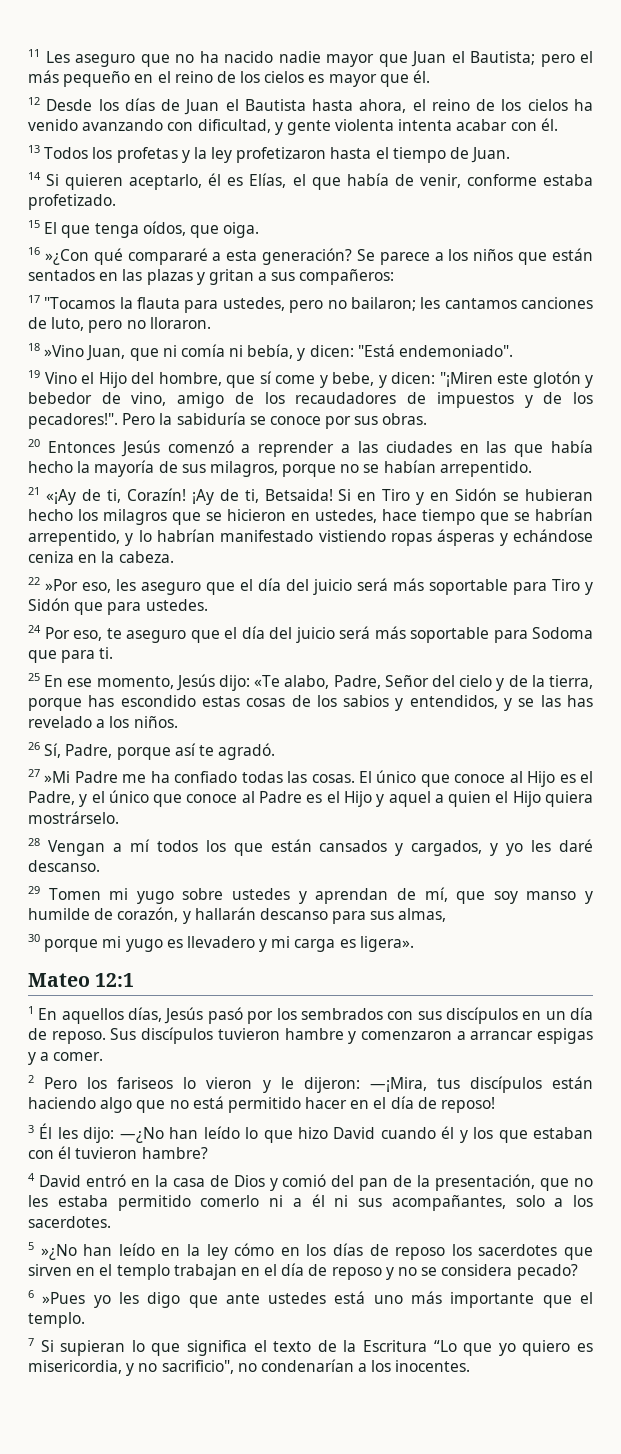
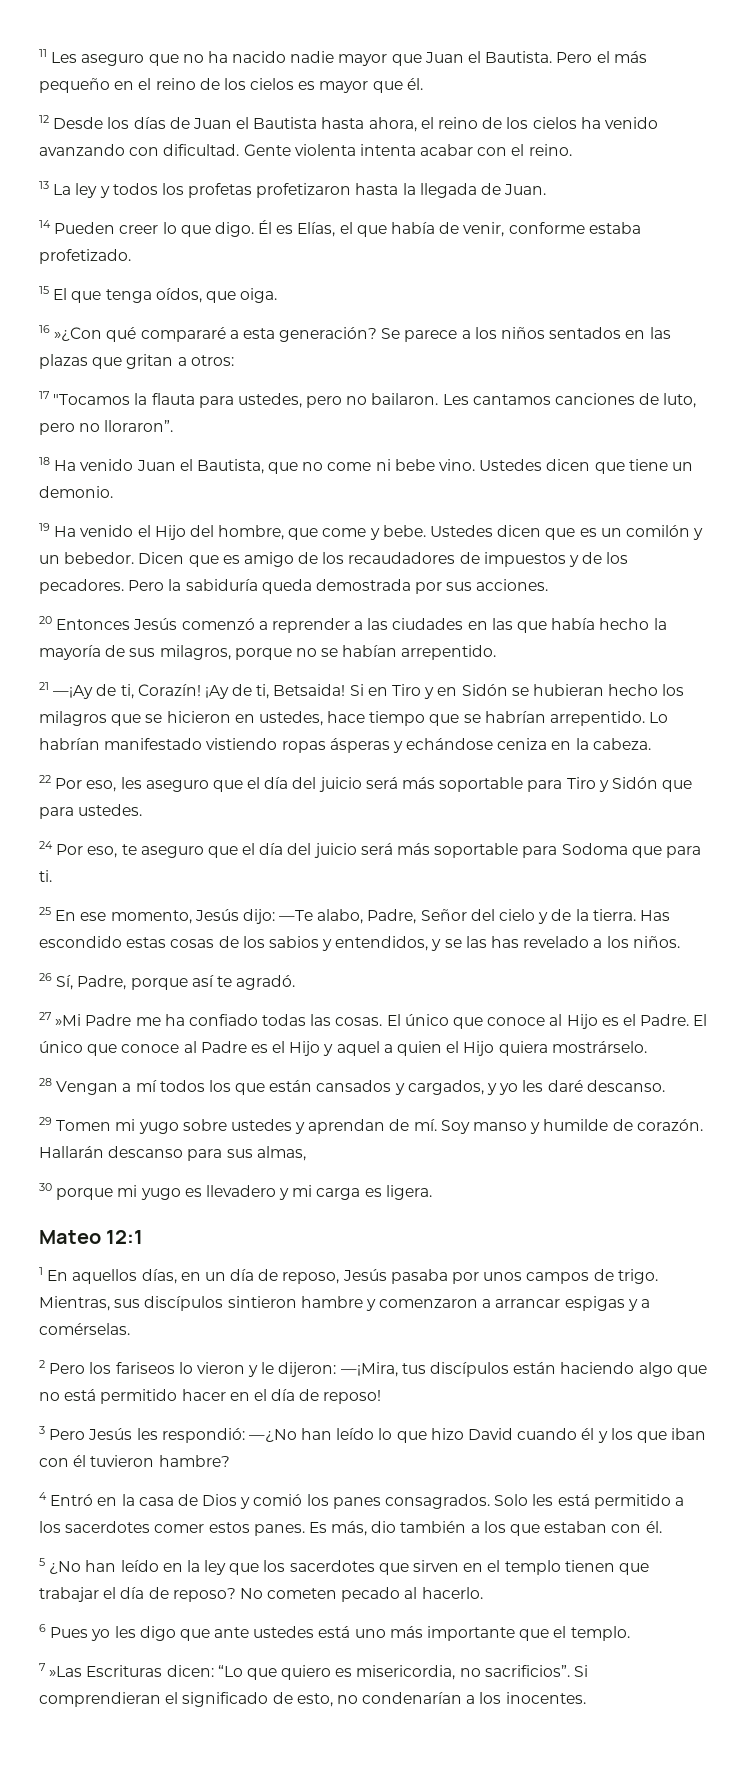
- 11 Les aseguro que no ha nacido nadie mayor que Juan el Bautista; pero el más pequeño en el reino de los cielos es mayor que él.
+ 11 Les aseguro que no ha nacido nadie mayor que Juan el Bautista. Pero el más pequeño en el reino de los cielos es mayor que él.
- 12 Desde los días de Juan el Bautista hasta ahora, el reino de los cielos ha venido avanzando con dificultad, y gente violenta intenta acabar con él.
+ 12 Desde los días de Juan el Bautista hasta ahora, el reino de los cielos ha venido avanzando con dificultad. Gente violenta intenta acabar con el reino.
- 13 Todos los profetas y la ley profetizaron hasta el tiempo de Juan.
- 14 Si quieren aceptarlo, él es Elías, el que había de venir, conforme estaba profetizado.
+ 13 La ley y todos los profetas profetizaron hasta la llegada de Juan.
+ 14 Pueden creer lo que digo. Él es Elías, el que había de venir, conforme estaba profetizado.
- Se parece a los niños que están sentados en las plazas y gritan a sus compañeros:
+ Se parece a los niños sentados en las plazas que gritan a otros:
- 17 "Tocamos la flauta para ustedes, pero no bailaron; les cantamos canciones de luto, pero no lloraron.
+ 17 "Tocamos la flauta para ustedes, pero no bailaron. Les cantamos canciones de luto, pero no lloraron”.
- 18 »Vino Juan, que ni comía ni bebía, y dicen: "Está endemoniado".
+ 18 Ha venido Juan el Bautista, que no come ni bebe vino. Ustedes dicen que tiene un demonio.
- 19 Vino el Hijo del hombre, que sí come y bebe, y dicen: "¡Miren este glotón y bebedor de vino, amigo de los recaudadores de impuestos y de los pecadores!".
+ 19 Ha venido el Hijo del hombre, que come y bebe. Ustedes dicen que es un comilón y un bebedor. Dicen que es amigo de los recaudadores de impuestos y de los pecadores.
- Pero la sabiduría se conoce por sus obras.
+ Pero la sabiduría queda demostrada por sus acciones.
- 21 «¡Ay de ti, Corazín!
+ 21 —¡Ay de ti, Corazín!
- Si en Tiro y en Sidón se hubieran hecho los milagros que se hicieron en ustedes, hace tiempo que se habrían arrepentido, y lo habrían manifestado vistiendo ropas ásperas y echándose ceniza en la cabeza.
+ Si en Tiro y en Sidón se hubieran hecho los milagros que se hicieron en ustedes, hace tiempo que se habrían arrepentido. Lo habrían manifestado vistiendo ropas ásperas y echándose ceniza en la cabeza.
- 22 »Por eso, les aseguro que el día del juicio será más soportable para Tiro y Sidón que para ustedes.
+ 22 Por eso, les aseguro que el día del juicio será más soportable para Tiro y Sidón que para ustedes.
- 25 En ese momento, Jesús dijo: «Te alabo, Padre, Señor del cielo y de la tierra, porque has escondido estas cosas de los sabios y entendidos, y se las has revelado a los niños.
+ 25 En ese momento, Jesús dijo: —Te alabo, Padre, Señor del cielo y de la tierra. Has escondido estas cosas de los sabios y entendidos, y se las has revelado a los niños.
- El único que conoce al Hijo es el Padre, y el único que conoce al Padre es el Hijo y aquel a quien el Hijo quiera mostrárselo.
+ El único que conoce al Hijo es el Padre. El único que conoce al Padre es el Hijo y aquel a quien el Hijo quiera mostrárselo.
- 29 Tomen mi yugo sobre ustedes y aprendan de mí, que soy manso y humilde de corazón, y hallarán descanso para sus almas,
+ 29 Tomen mi yugo sobre ustedes y aprendan de mí. Soy manso y humilde de corazón. Hallarán descanso para sus almas,
- 30 porque mi yugo es llevadero y mi carga es ligera».
+ 30 porque mi yugo es llevadero y mi carga es ligera.
- 1 En aquellos días, Jesús pasó por los sembrados con sus discípulos en un día de reposo. Sus discípulos tuvieron hambre y comenzaron a arrancar espigas y a comer.
+ 1 En aquellos días, en un día de reposo, Jesús pasaba por unos campos de trigo. Mientras, sus discípulos sintieron hambre y comenzaron a arrancar espigas y a comérselas.
- 3 Él les dijo: —¿No han leído lo que hizo David cuando él y los que estaban con él tuvieron hambre?
+ 3 Pero Jesús les respondió: —¿No han leído lo que hizo David cuando él y los que iban con él tuvieron hambre?
- 4 David entró en la casa de Dios y comió del pan de la presentación, que no les estaba permitido comerlo ni a él ni sus acompañantes, solo a los sacerdotes.
+ 4 Entró en la casa de Dios y comió los panes consagrados. Solo les está permitido a los sacerdotes comer estos panes. Es más, dio también a los que estaban con él.
- 5 »¿No han leído en la ley cómo en los días de reposo los sacerdotes que sirven en el templo trabajan en el día de reposo y no se considera pecado?
+ 5 ¿No han leído en la ley que los sacerdotes que sirven en el templo tienen que trabajar el día de reposo? No cometen pecado al hacerlo.
- 6 »Pues yo les digo que ante ustedes está uno más importante que el templo.
+ 6 Pues yo les digo que ante ustedes está uno más importante que el templo.
- 7 Si supieran lo que significa el texto de la Escritura “Lo que yo quiero es misericordia, y no sacrificio", no condenarían a los inocentes.
+ 7 »Las Escrituras dicen: “Lo que quiero es misericordia, no sacrificios”. Si comprendieran el significado de esto, no condenarían a los inocentes.

